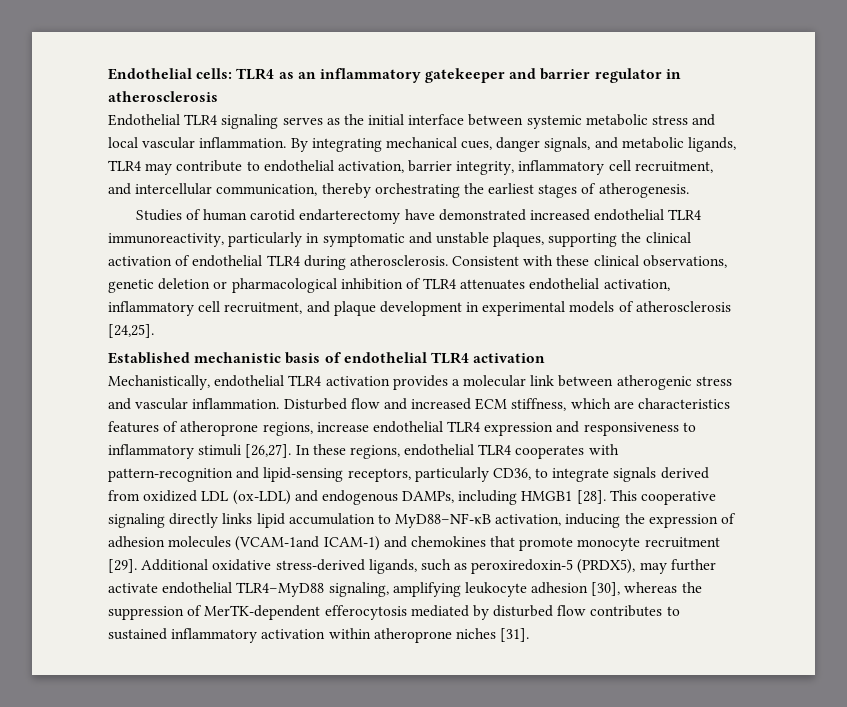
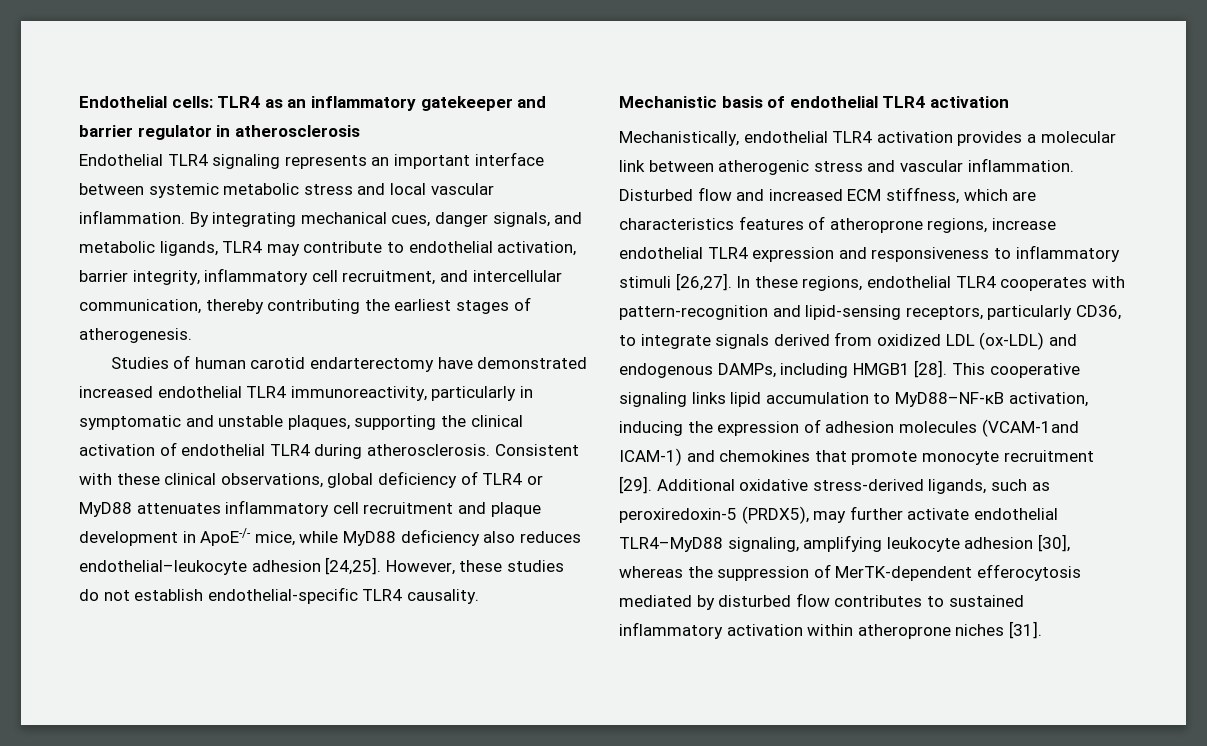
- Endothelial TLR4 signaling serves as the initial interface between systemic metabolic stress and local vascular inflammation.
+ Endothelial TLR4 signaling represents an important interface between systemic metabolic stress and local vascular inflammation.
- By integrating mechanical cues, danger signals, and metabolic ligands, TLR4 may contribute to endothelial activation, barrier integrity, inflammatory cell recruitment, and intercellular communication, thereby orchestrating the earliest stages of atherogenesis.
+ By integrating mechanical cues, danger signals, and metabolic ligands, TLR4 may contribute to endothelial activation, barrier integrity, inflammatory cell recruitment, and intercellular communication, thereby contributing the earliest stages of atherogenesis.
- Consistent with these clinical observations, genetic deletion or pharmacological inhibition of TLR4 attenuates endothelial activation, inflammatory cell recruitment, and plaque development in experimental models of atherosclerosis [24,25].
- Established mechanistic basis of endothelial TLR4 activation
+ Consistent with these clinical observations, global deficiency of TLR4 or MyD88 attenuates inflammatory cell recruitment and plaque development in ApoE-/- mice, while MyD88 deficiency also reduces endothelial–leukocyte adhesion [24,25]. However, these studies do not establish endothelial-specific TLR4 causality.
+ Mechanistic basis of endothelial TLR4 activation
- This cooperative signaling directly links lipid accumulation to MyD88–NF-κB activation, inducing the expression of adhesion molecules (VCAM-1and ICAM-1) and chemokines that promote monocyte recruitment [29].
+ This cooperative signaling links lipid accumulation to MyD88–NF-κB activation, inducing the expression of adhesion molecules (VCAM-1and ICAM-1) and chemokines that promote monocyte recruitment [29].

